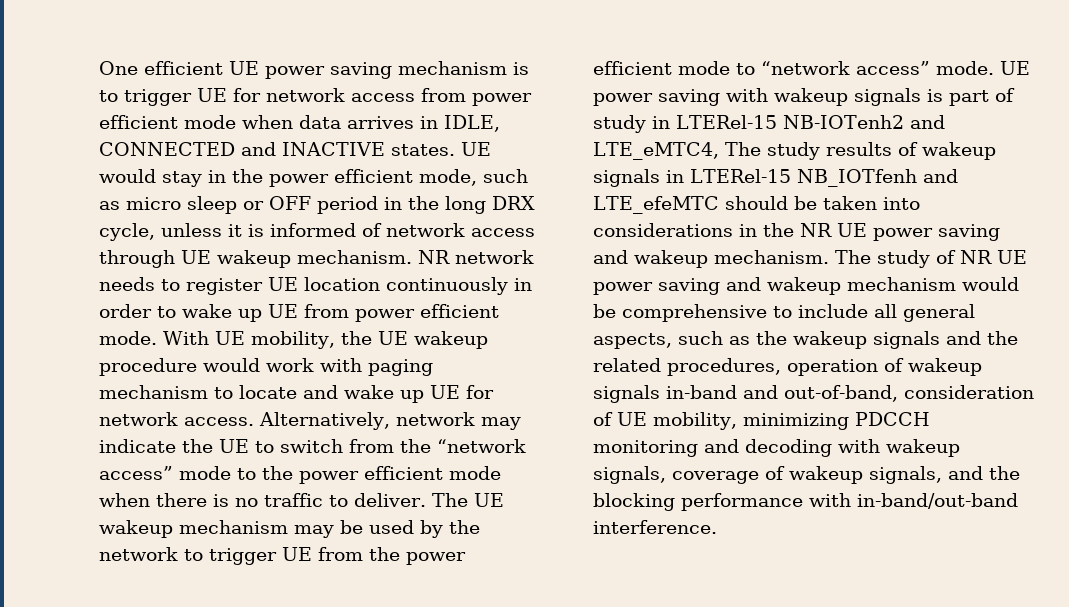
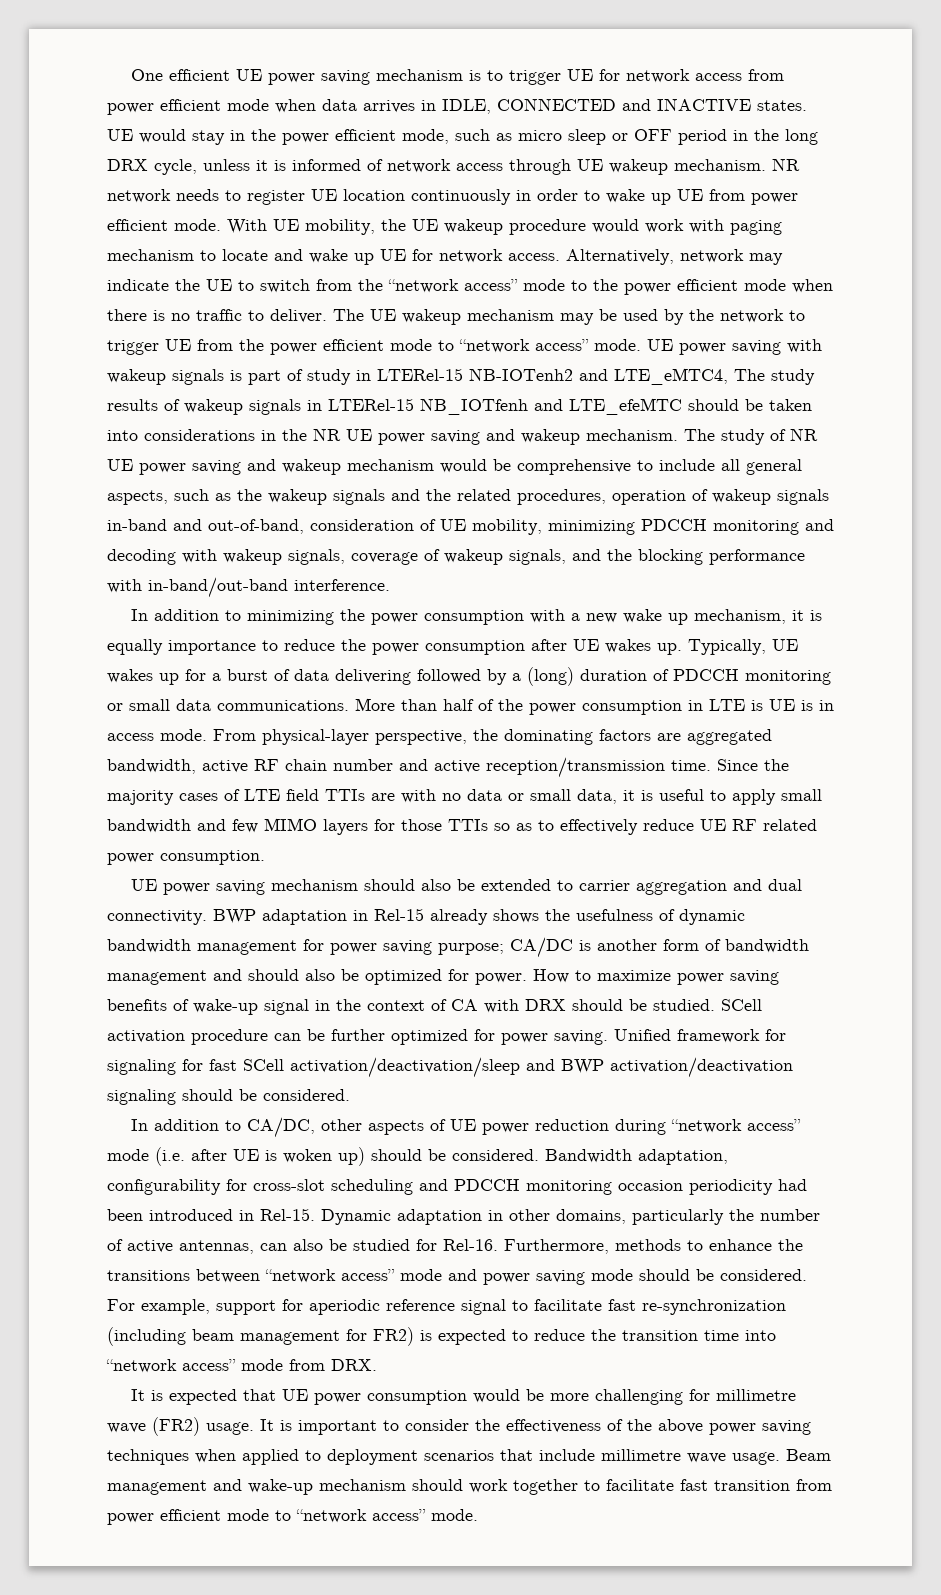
+ In addition to minimizing the power consumption with a new wake up mechanism, it is equally importance to reduce the power consumption after UE wakes up. Typically, UE wakes up for a burst of data delivering followed by a (long) duration of PDCCH monitoring or small data communications. More than half of the power consumption in LTE is UE is in access mode. From physical-layer perspective, the dominating factors are aggregated bandwidth, active RF chain number and active reception/transmission time. Since the majority cases of LTE field TTIs are with no data or small data, it is useful to apply small bandwidth and few MIMO layers for those TTIs so as to effectively reduce UE RF related power consumption.
+ UE power saving mechanism should also be extended to carrier aggregation and dual connectivity. BWP adaptation in Rel-15 already shows the usefulness of dynamic bandwidth management for power saving purpose; CA/DC is another form of bandwidth management and should also be optimized for power. How to maximize power saving benefits of wake-up signal in the context of CA with DRX should be studied. SCell activation procedure can be further optimized for power saving. Unified framework for signaling for fast SCell activation/deactivation/sleep and BWP activation/deactivation signaling should be considered.
+ In addition to CA/DC, other aspects of UE power reduction during “network access” mode (i.e. after UE is woken up) should be considered. Bandwidth adaptation, configurability for cross-slot scheduling and PDCCH monitoring occasion periodicity had been introduced in Rel-15. Dynamic adaptation in other domains, particularly the number of active antennas, can also be studied for Rel-16. Furthermore, methods to enhance the transitions between “network access” mode and power saving mode should be considered. For example, support for aperiodic reference signal to facilitate fast re-synchronization (including beam management for FR2) is expected to reduce the transition time into “network access” mode from DRX.
+ It is expected that UE power consumption would be more challenging for millimetre wave (FR2) usage. It is important to consider the effectiveness of the above power saving techniques when applied to deployment scenarios that include millimetre wave usage. Beam management and wake-up mechanism should work together to facilitate fast transition from power efficient mode to “network access” mode.

